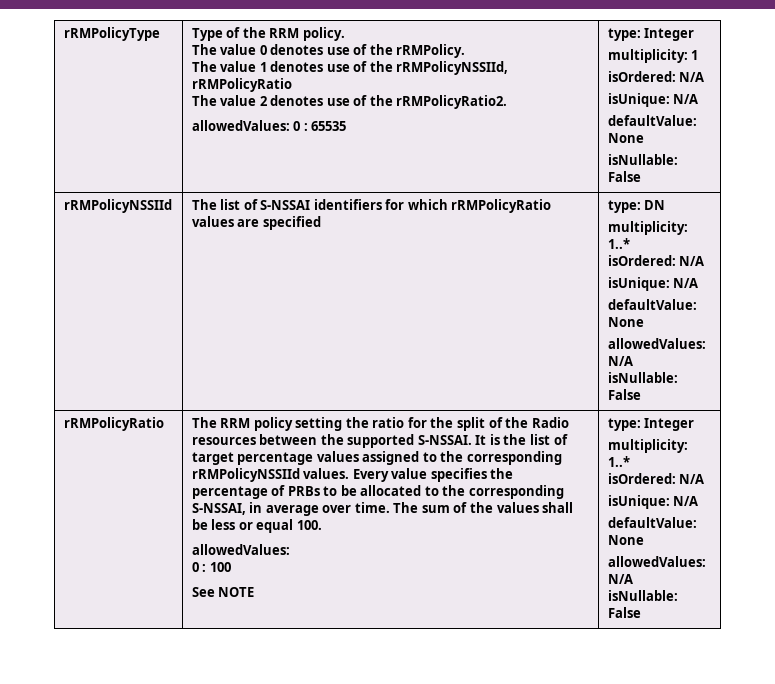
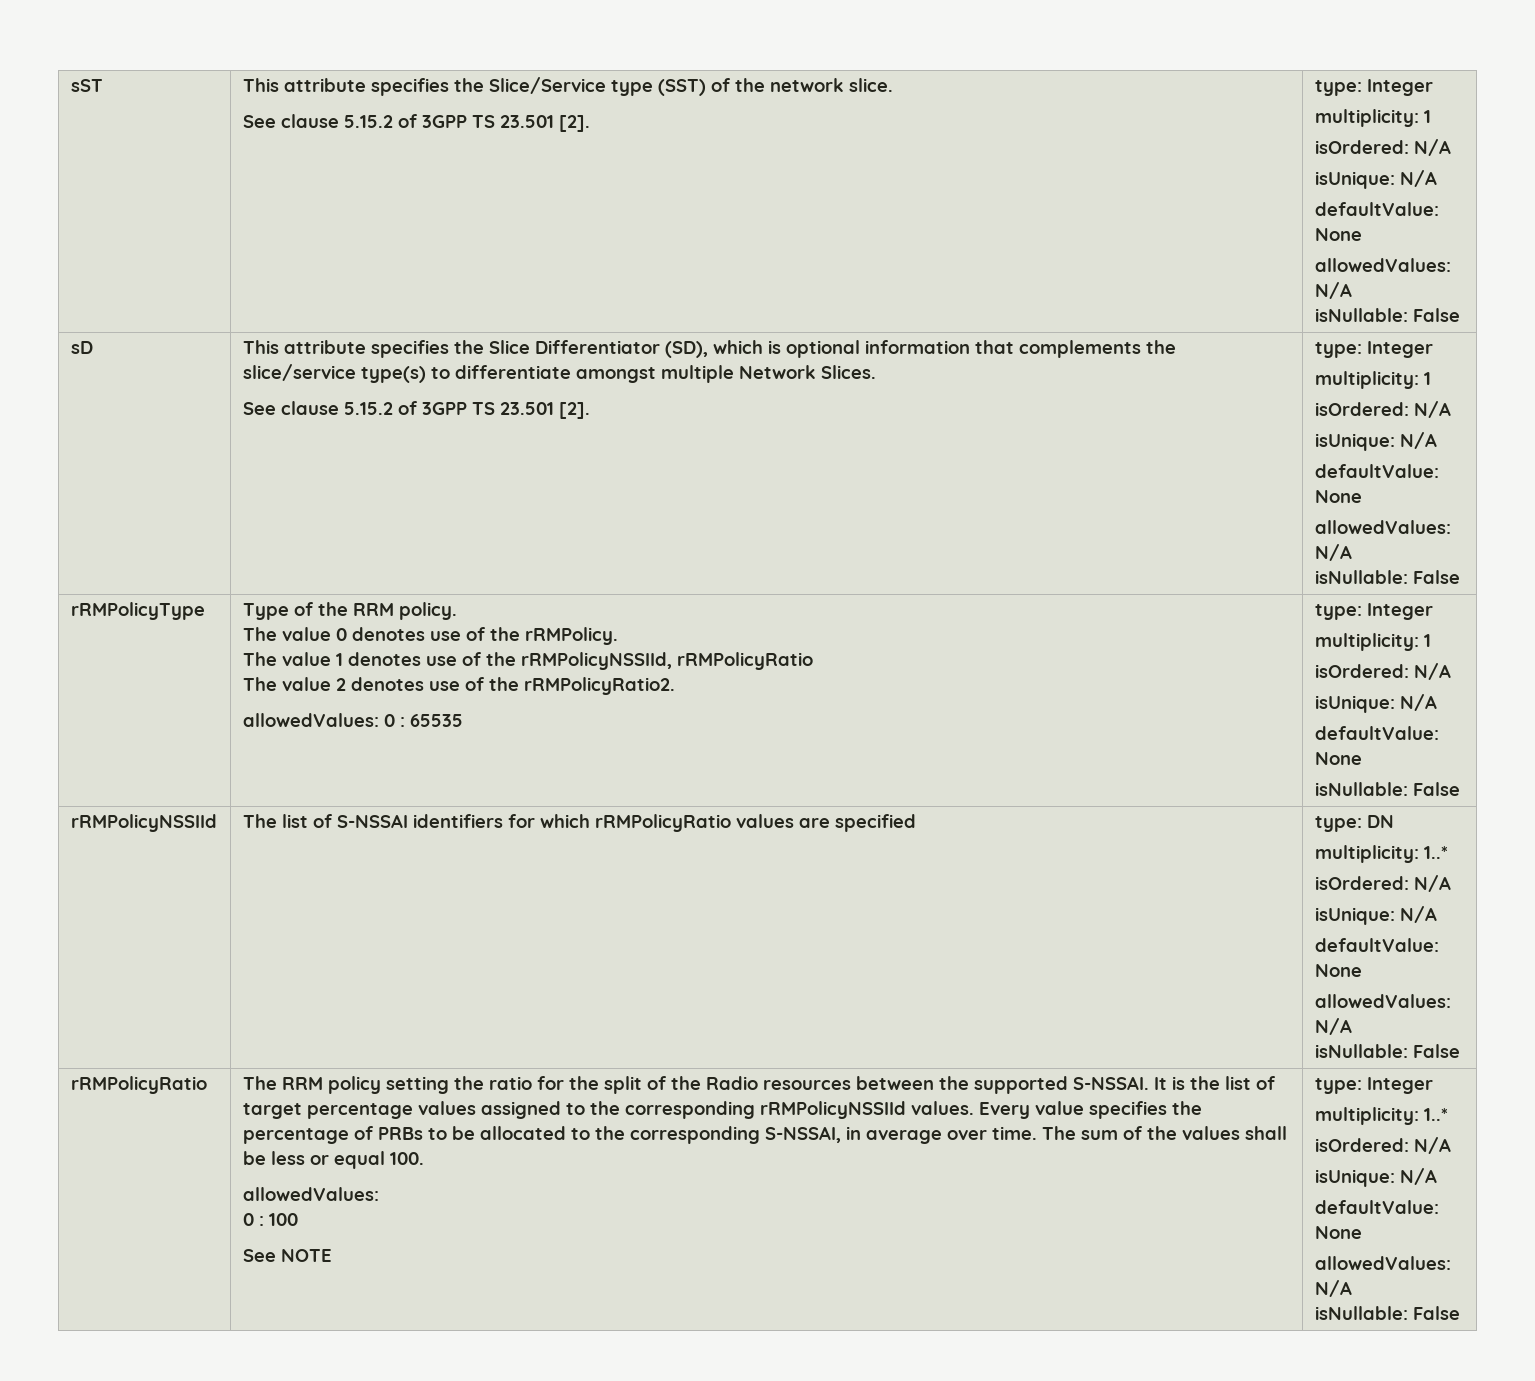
+ sST | This attribute specifies the Slice/Service type (SST) of the network slice.
+ See clause 5.15.2 of 3GPP TS 23.501 [2]. | type: Integer
+ multiplicity: 1
+ isOrdered: N/A
+ isUnique: N/A
+ defaultValue: None
+ allowedValues: N/A
+ isNullable: False
+ sD | This attribute specifies the Slice Differentiator (SD), which is optional information that complements the slice/service type(s) to differentiate amongst multiple Network Slices.
+ See clause 5.15.2 of 3GPP TS 23.501 [2]. | type: Integer
+ multiplicity: 1
+ isOrdered: N/A
+ isUnique: N/A
+ defaultValue: None
+ allowedValues: N/A
+ isNullable: False

